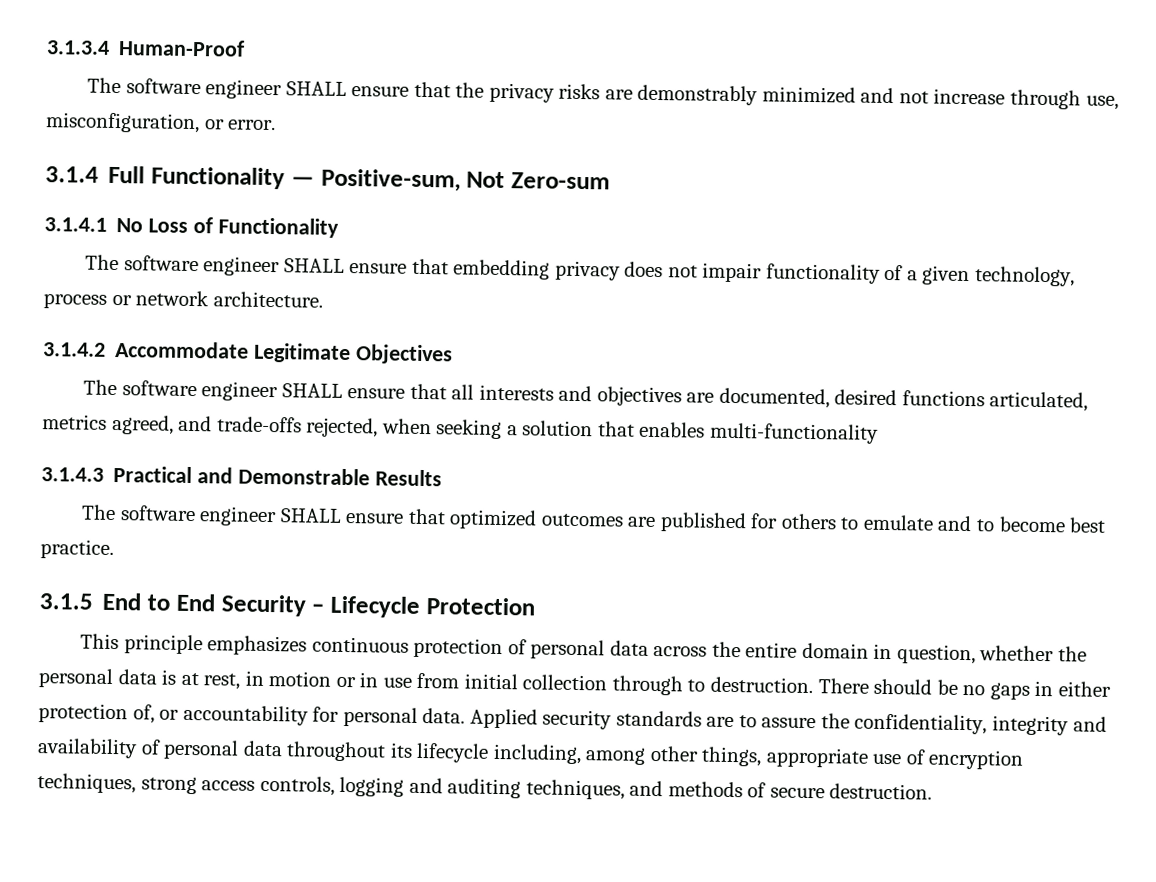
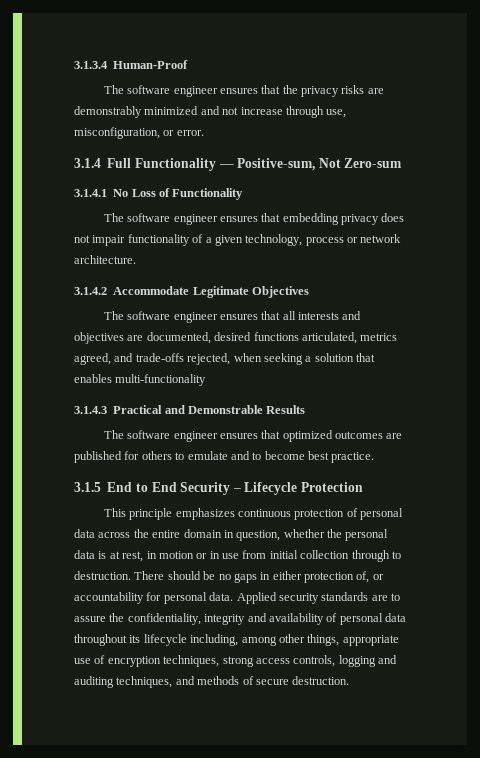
- The software engineer SHALL ensure that the privacy risks are demonstrably minimized and not increase through use, misconfiguration, or error.
+ The software engineer ensures that the privacy risks are demonstrably minimized and not increase through use, misconfiguration, or error.
- The software engineer SHALL ensure that embedding privacy does not impair functionality of a given technology, process or network architecture.
+ The software engineer ensures that embedding privacy does not impair functionality of a given technology, process or network architecture.
- The software engineer SHALL ensure that all interests and objectives are documented, desired functions articulated, metrics agreed, and trade-offs rejected, when seeking a solution that enables multi-functionality
+ The software engineer ensures that all interests and objectives are documented, desired functions articulated, metrics agreed, and trade-offs rejected, when seeking a solution that enables multi-functionality
- The software engineer SHALL ensure that optimized outcomes are published for others to emulate and to become best practice.
+ The software engineer ensures that optimized outcomes are published for others to emulate and to become best practice.

